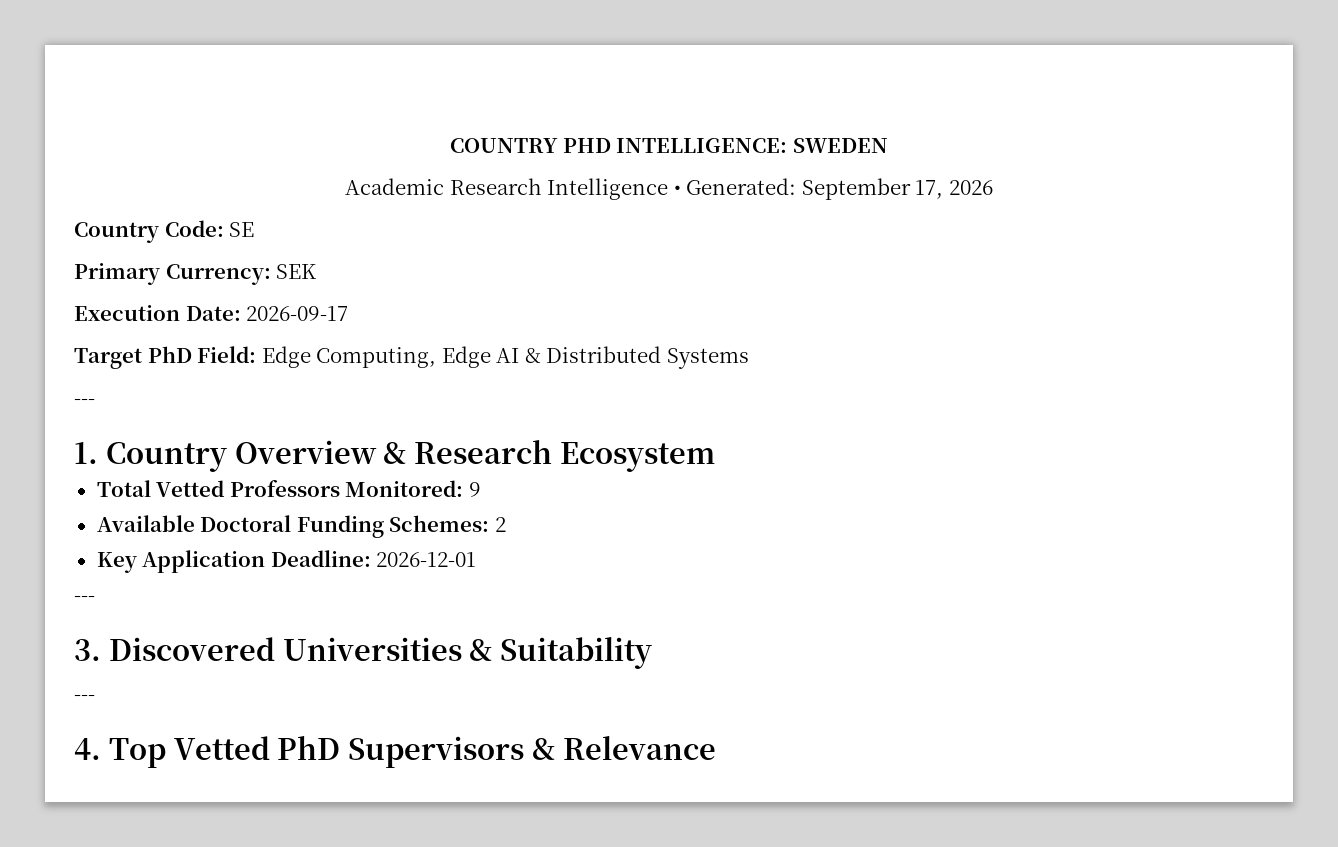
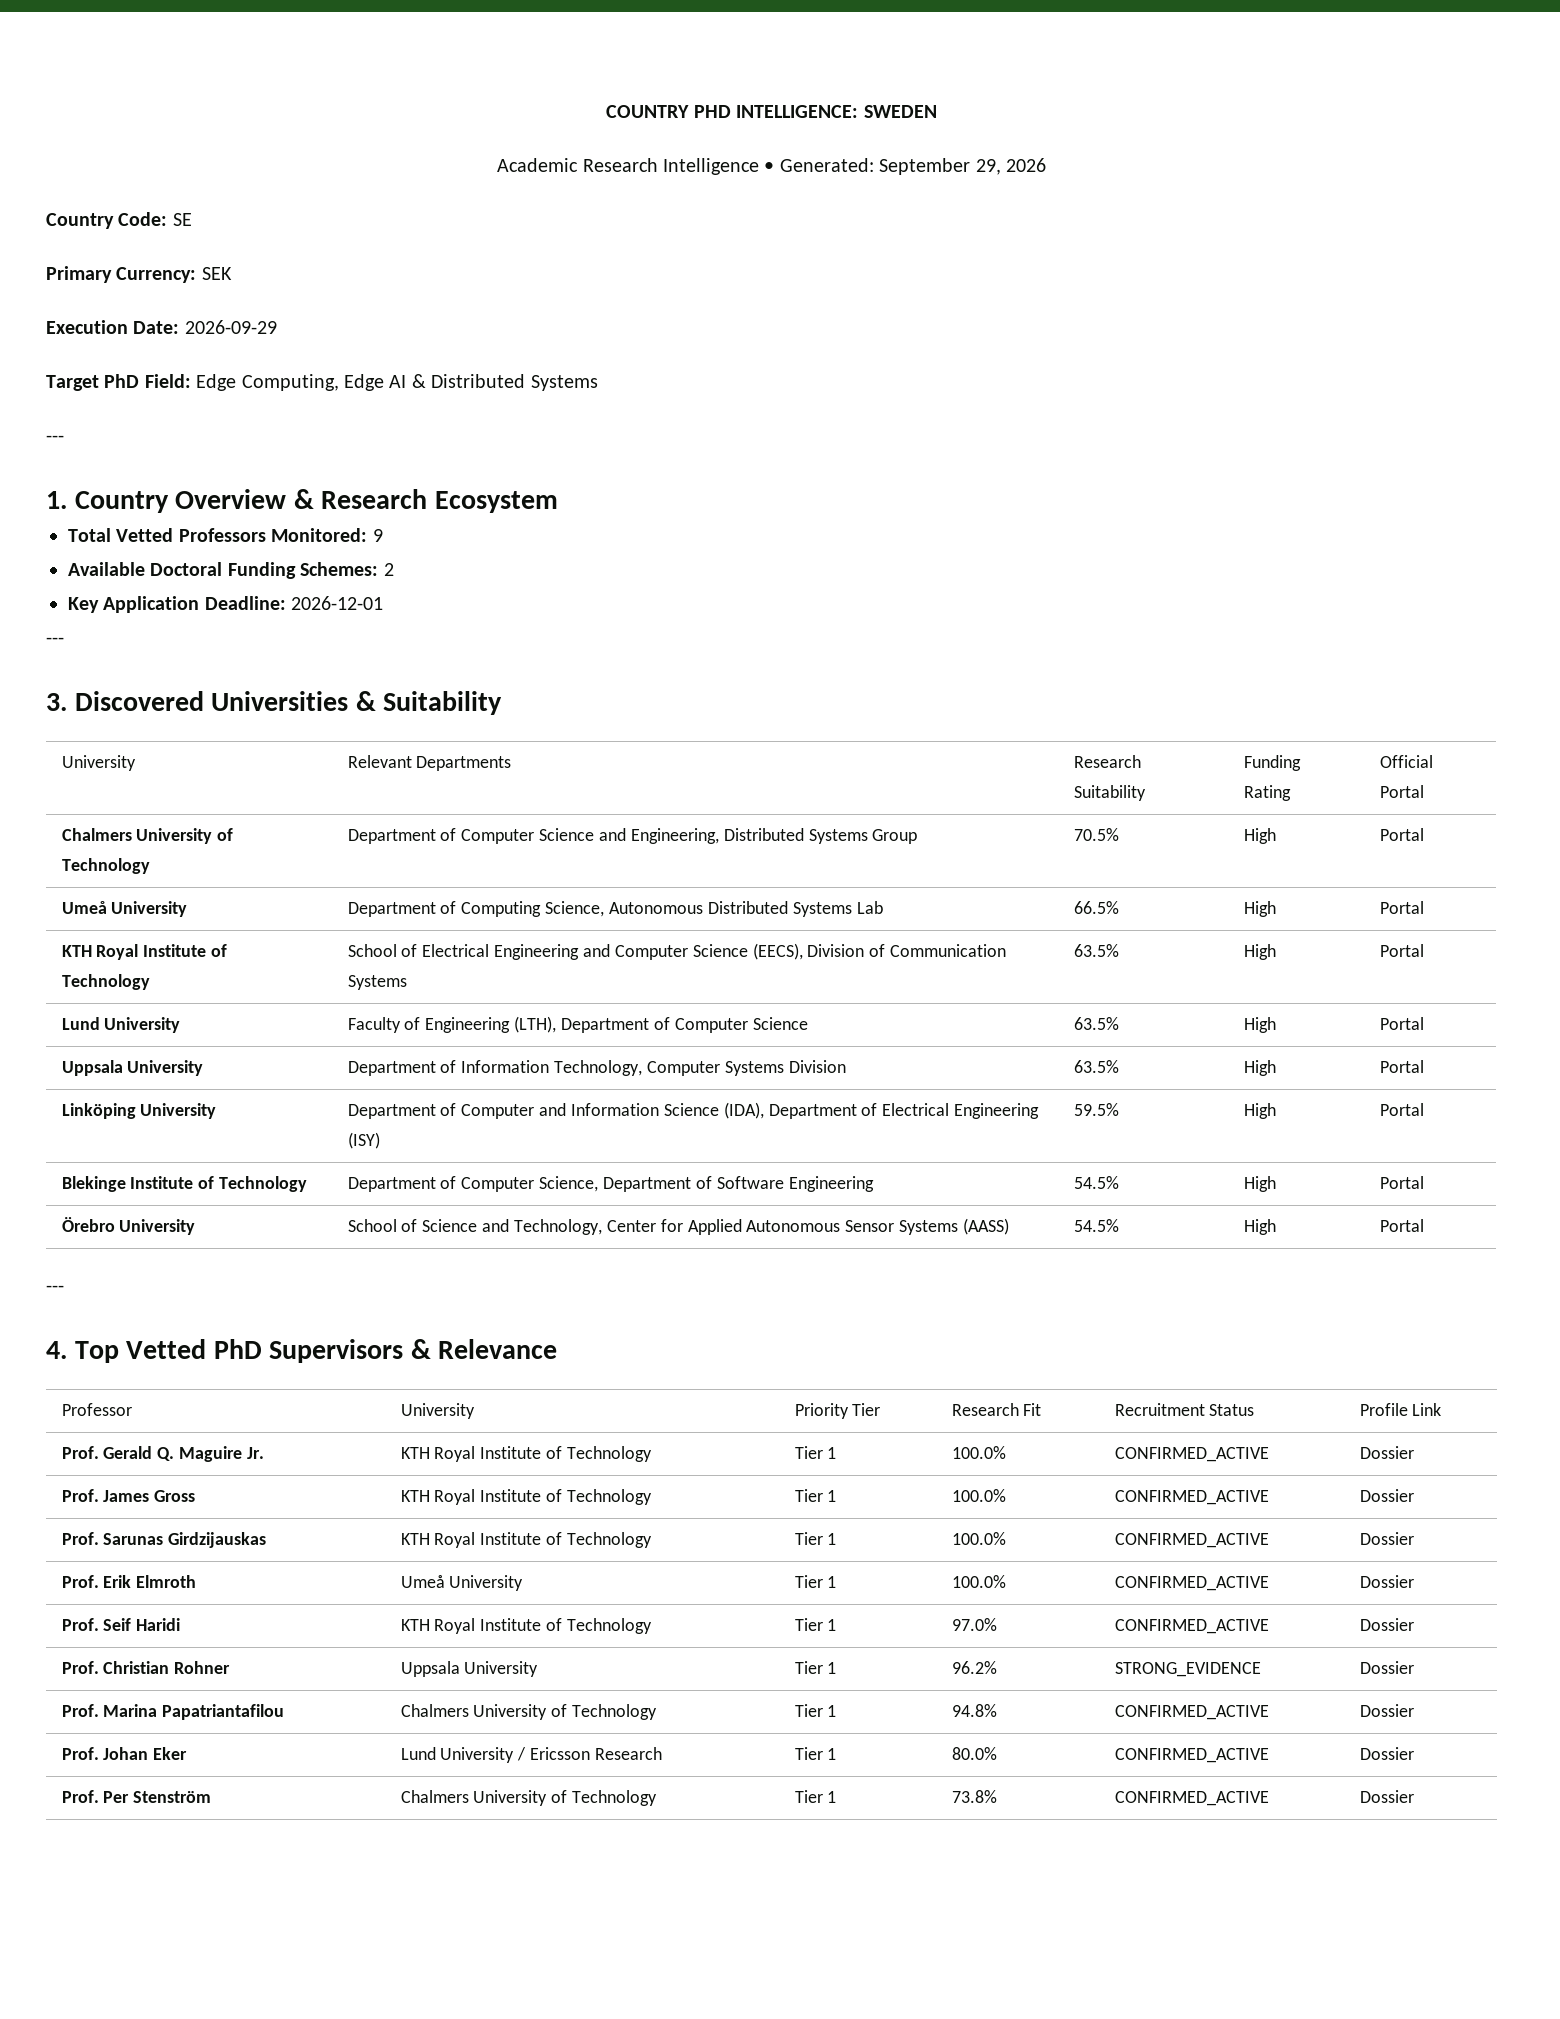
- Academic Research Intelligence • Generated: September 17, 2026
+ Academic Research Intelligence • Generated: September 29, 2026
- Execution Date: 2026-09-17
+ Execution Date: 2026-09-29
+ University | Relevant Departments | Research Suitability | Funding Rating | Official Portal
+ Chalmers University of Technology | Department of Computer Science and Engineering, Distributed Systems Group | 70.5% | High | Portal
+ Umeå University | Department of Computing Science, Autonomous Distributed Systems Lab | 66.5% | High | Portal
+ KTH Royal Institute of Technology | School of Electrical Engineering and Computer Science (EECS), Division of Communication Systems | 63.5% | High | Portal
+ Lund University | Faculty of Engineering (LTH), Department of Computer Science | 63.5% | High | Portal
+ Uppsala University | Department of Information Technology, Computer Systems Division | 63.5% | High | Portal
+ Linköping University | Department of Computer and Information Science (IDA), Department of Electrical Engineering (ISY) | 59.5% | High | Portal
+ Blekinge Institute of Technology | Department of Computer Science, Department of Software Engineering | 54.5% | High | Portal
+ Örebro University | School of Science and Technology, Center for Applied Autonomous Sensor Systems (AASS) | 54.5% | High | Portal
+ Professor | University | Priority Tier | Research Fit | Recruitment Status | Profile Link
+ Prof. Gerald Q. Maguire Jr. | KTH Royal Institute of Technology | Tier 1 | 100.0% | CONFIRMED_ACTIVE | Dossier
+ Prof. James Gross | KTH Royal Institute of Technology | Tier 1 | 100.0% | CONFIRMED_ACTIVE | Dossier
+ Prof. Sarunas Girdzijauskas | KTH Royal Institute of Technology | Tier 1 | 100.0% | CONFIRMED_ACTIVE | Dossier
+ Prof. Erik Elmroth | Umeå University | Tier 1 | 100.0% | CONFIRMED_ACTIVE | Dossier
+ Prof. Seif Haridi | KTH Royal Institute of Technology | Tier 1 | 97.0% | CONFIRMED_ACTIVE | Dossier
+ Prof. Christian Rohner | Uppsala University | Tier 1 | 96.2% | STRONG_EVIDENCE | Dossier
+ Prof. Marina Papatriantafilou | Chalmers University of Technology | Tier 1 | 94.8% | CONFIRMED_ACTIVE | Dossier
+ Prof. Johan Eker | Lund University / Ericsson Research | Tier 1 | 80.0% | CONFIRMED_ACTIVE | Dossier
+ Prof. Per Stenström | Chalmers University of Technology | Tier 1 | 73.8% | CONFIRMED_ACTIVE | Dossier

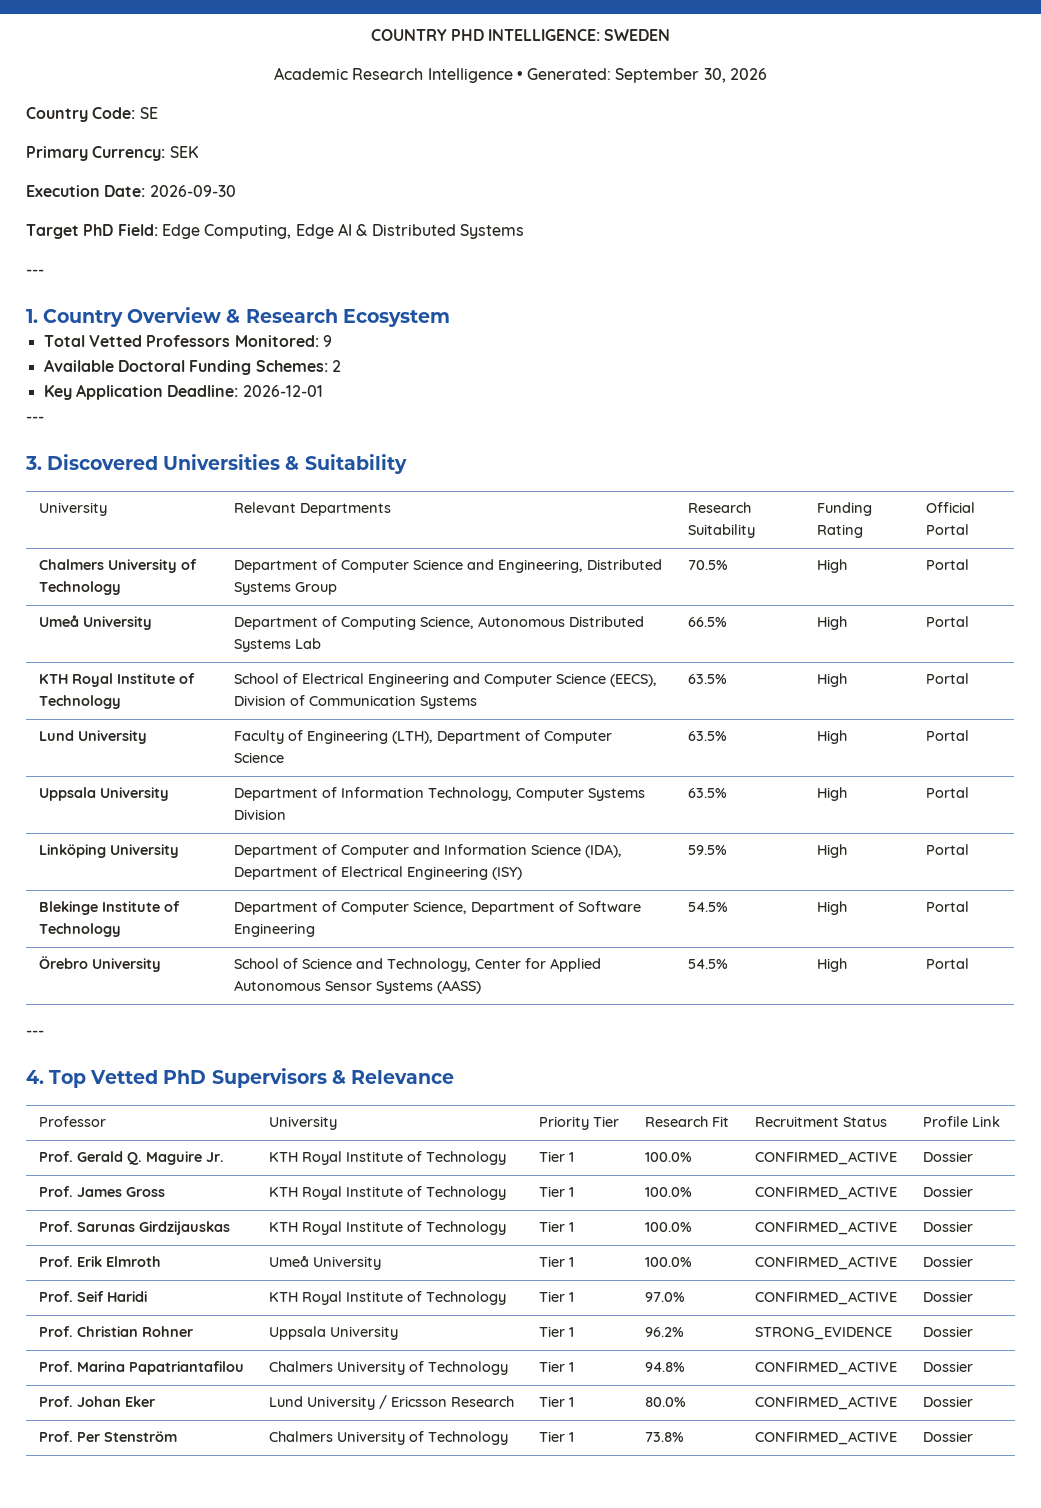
- Academic Research Intelligence • Generated: September 29, 2026
+ Academic Research Intelligence • Generated: September 30, 2026
- Execution Date: 2026-09-29
+ Execution Date: 2026-09-30

